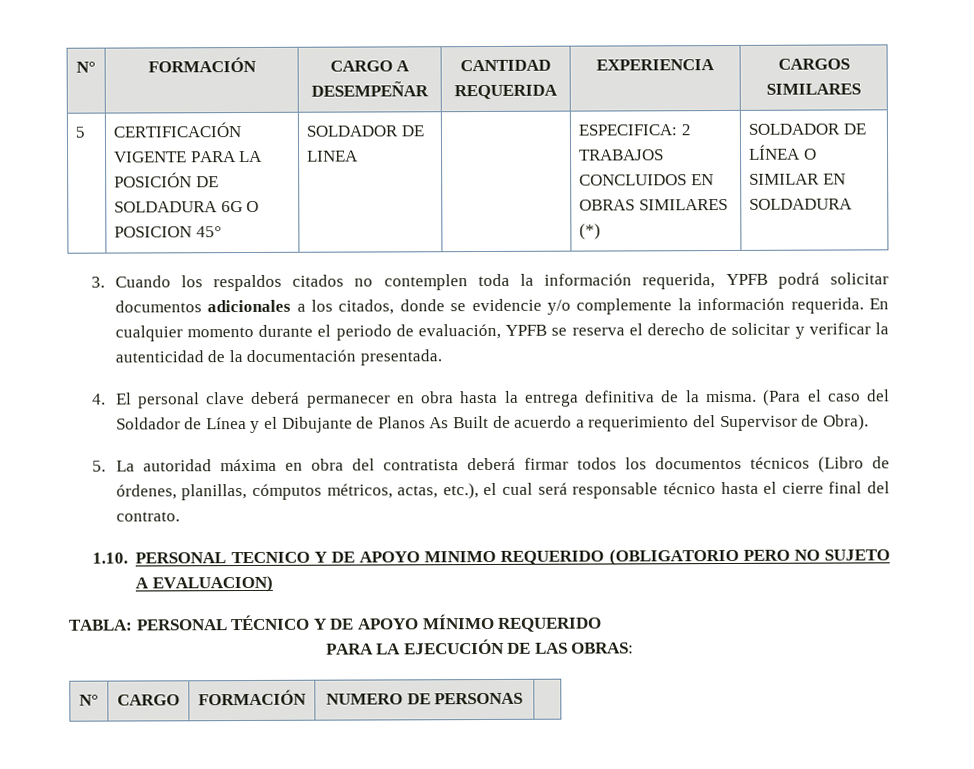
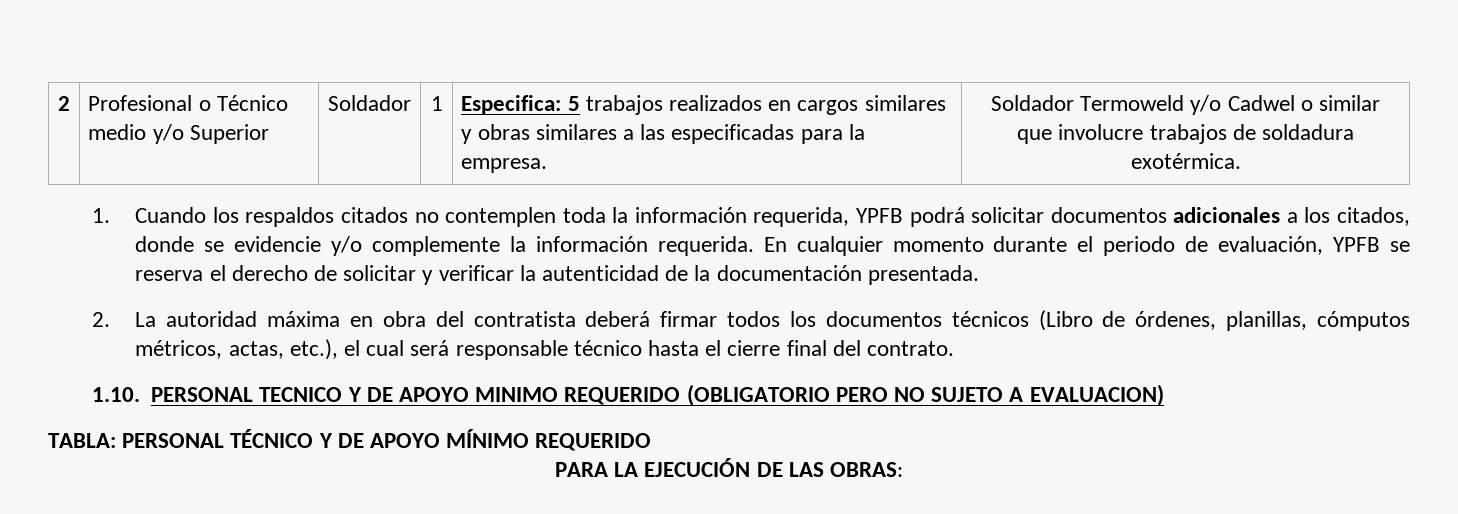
- N° | FORMACIÓN | CARGO A DESEMPEÑAR | CANTIDAD REQUERIDA | EXPERIENCIA | CARGOS SIMILARES
- 5 | CERTIFICACIÓN VIGENTE PARA LA POSICIÓN DE SOLDADURA 6G O POSICION 45° | SOLDADOR DE LINEA | | ESPECIFICA: 2 TRABAJOS CONCLUIDOS EN OBRAS SIMILARES (*) | SOLDADOR DE LÍNEA O SIMILAR EN SOLDADURA
- 3. Cuando los respaldos citados no contemplen toda la información requerida, YPFB podrá solicitar documentos adicionales a los citados, donde se evidencie y/o complemente la información requerida.
+ 2 | Profesional o Técnico medio y/o Superior | Soldador | 1 | Especifica: 5 trabajos realizados en cargos similares y obras similares a las especificadas para la empresa. | Soldador Termoweld y/o Cadwel o similar que involucre trabajos de soldadura exotérmica.
+ 1. Cuando los respaldos citados no contemplen toda la información requerida, YPFB podrá solicitar documentos adicionales a los citados, donde se evidencie y/o complemente la información requerida.
- 4. El personal clave deberá permanecer en obra hasta la entrega definitiva de la misma. (Para el caso del Soldador de Línea y el Dibujante de Planos As Built de acuerdo a requerimiento del Supervisor de Obra).
- 5. La autoridad máxima en obra del contratista deberá firmar todos los documentos técnicos (Libro de órdenes, planillas, cómputos métricos, actas, etc.), el cual será responsable técnico hasta el cierre final del contrato.
+ 2. La autoridad máxima en obra del contratista deberá firmar todos los documentos técnicos (Libro de órdenes, planillas, cómputos métricos, actas, etc.), el cual será responsable técnico hasta el cierre final del contrato.
- N° | CARGO | FORMACIÓN | NUMERO DE PERSONAS |

